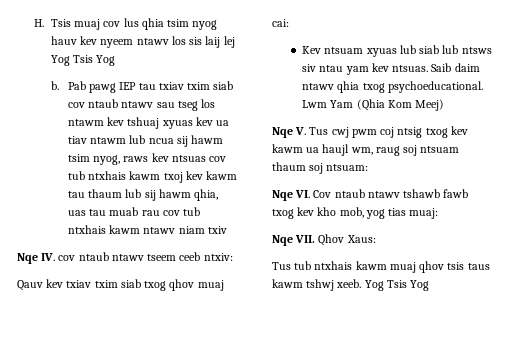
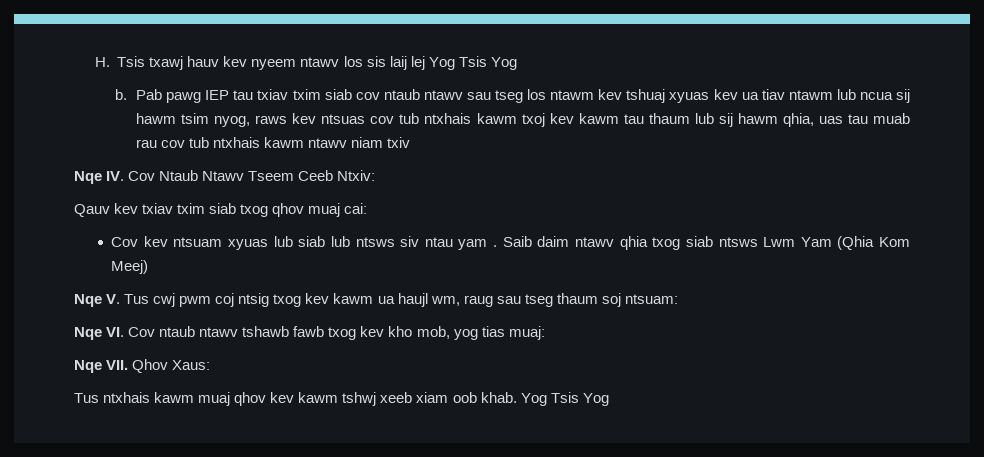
- H. Tsis muaj cov lus qhia tsim nyog hauv kev nyeem ntawv los sis laij lej Yog Tsis Yog
+ H. Tsis txawj hauv kev nyeem ntawv los sis laij lej Yog Tsis Yog
- Nqe IV. cov ntaub ntawv tseem ceeb ntxiv:
+ Nqe IV. Cov Ntaub Ntawv Tseem Ceeb Ntxiv:
- Kev ntsuam xyuas lub siab lub ntsws siv ntau yam kev ntsuas.
+ Cov kev ntsuam xyuas lub siab lub ntsws siv ntau yam .
- Saib daim ntawv qhia txog psychoeducational. Lwm Yam (Qhia Kom Meej)
+ Saib daim ntawv qhia txog siab ntsws Lwm Yam (Qhia Kom Meej)
- Nqe V. Tus cwj pwm coj ntsig txog kev kawm ua haujl wm, raug soj ntsuam thaum soj ntsuam:
+ Nqe V. Tus cwj pwm coj ntsig txog kev kawm ua haujl wm, raug sau tseg thaum soj ntsuam:
- Tus tub ntxhais kawm muaj qhov tsis taus kawm tshwj xeeb.
+ Tus ntxhais kawm muaj qhov kev kawm tshwj xeeb xiam oob khab.

